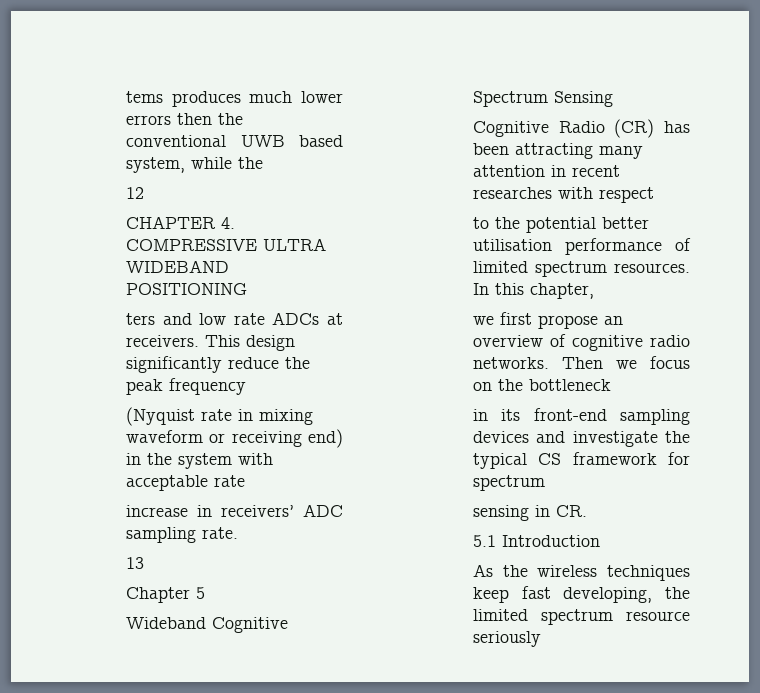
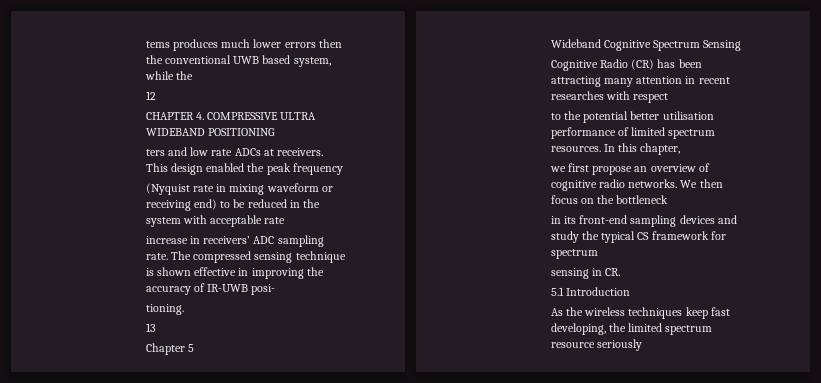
- This design significantly reduce the peak frequency
+ This design enabled the peak frequency
- (Nyquist rate in mixing waveform or receiving end) in the system with acceptable rate
+ (Nyquist rate in mixing waveform or receiving end) to be reduced in the system with acceptable rate
+ The compressed sensing technique is shown effective in improving the accuracy of IR-UWB posi-
+ tioning.
- Then we focus on the bottleneck
+ We then focus on the bottleneck
- in its front-end sampling devices and investigate the typical CS framework for spectrum
+ in its front-end sampling devices and study the typical CS framework for spectrum

